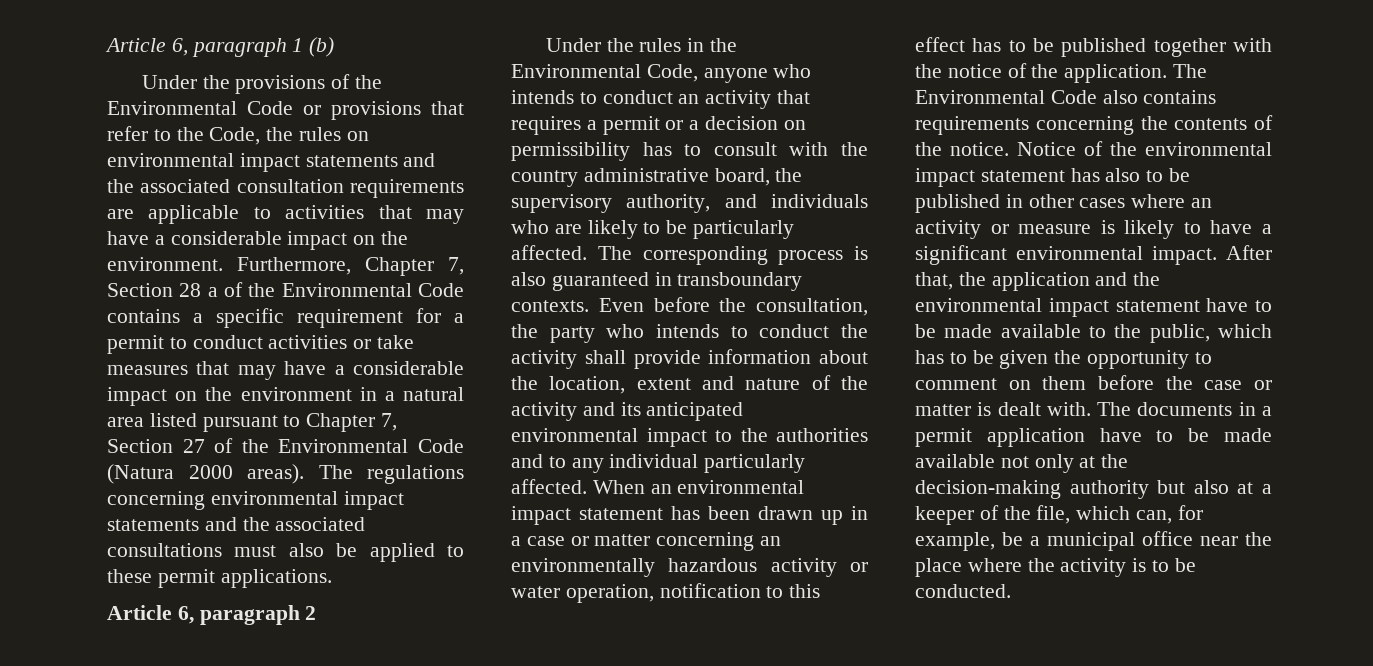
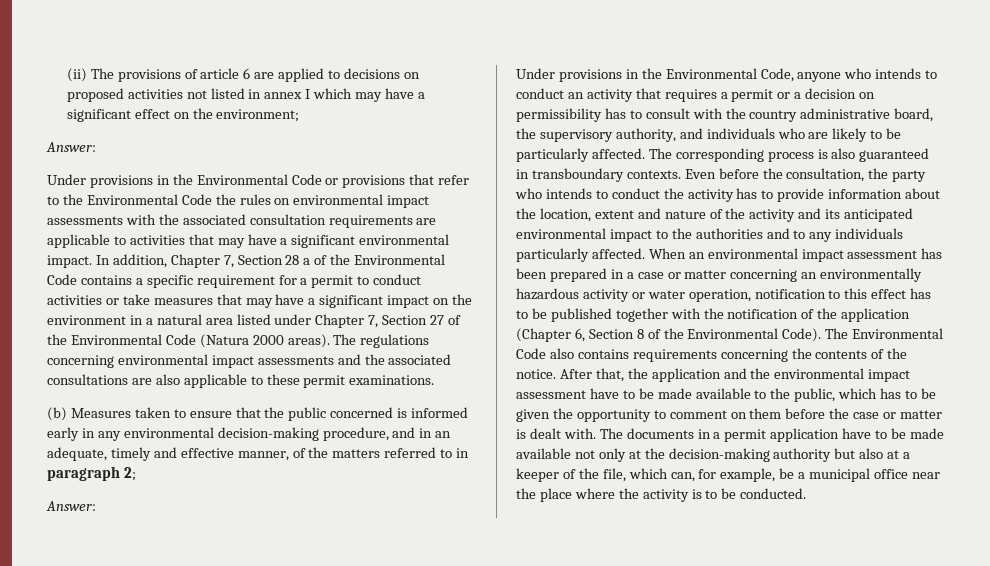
- Article 6, paragraph 1 (b)
- Under the provisions of the Environmental Code or provisions that refer to the Code, the rules on environmental impact statements and the associated consultation requirements are applicable to activities that may have a considerable impact on the environment. Furthermore, Chapter 7, Section 28 a of the Environmental Code contains a specific requirement for a permit to conduct activities or take measures that may have a considerable impact on the environment in a natural area listed pursuant to Chapter 7, Section 27 of the Environmental Code (Natura 2000 areas).
+ (ii) The provisions of article 6 are applied to decisions on proposed activities not listed in annex I which may have a significant effect on the environment;
+ Answer:
+ Under provisions in the Environmental Code or provisions that refer to the Environmental Code the rules on environmental impact assessments with the associated consultation requirements are applicable to activities that may have a significant environmental impact. In addition, Chapter 7, Section 28 a of the Environmental Code contains a specific requirement for a permit to conduct activities or take measures that may have a significant impact on the environment in a natural area listed under Chapter 7, Section 27 of the Environmental Code (Natura 2000 areas).
- The regulations concerning environmental impact statements and the associated consultations must also be applied to these permit applications.
- Article 6, paragraph 2
- Under the rules in the Environmental Code, anyone who intends to conduct an activity that requires a permit or a decision on permissibility has to consult with the country administrative board, the supervisory authority, and individuals who are likely to be particularly affected.
+ The regulations concerning environmental impact assessments and the associated consultations are also applicable to these permit examinations.
+ (b) Measures taken to ensure that the public concerned is informed early in any environmental decision-making procedure, and in an adequate, timely and effective manner, of the matters referred to in paragraph 2;
+ Answer:
+ Under provisions in the Environmental Code, anyone who intends to conduct an activity that requires a permit or a decision on permissibility has to consult with the country administrative board, the supervisory authority, and individuals who are likely to be particularly affected.
- Even before the consultation, the party who intends to conduct the activity shall provide information about the location, extent and nature of the activity and its anticipated environmental impact to the authorities and to any individual particularly affected.
+ Even before the consultation, the party who intends to conduct the activity has to provide information about the location, extent and nature of the activity and its anticipated environmental impact to the authorities and to any individuals particularly affected.
- When an environmental impact statement has been drawn up in a case or matter concerning an environmentally hazardous activity or water operation, notification to this effect has to be published together with the notice of the application.
+ When an environmental impact assessment has been prepared in a case or matter concerning an environmentally hazardous activity or water operation, notification to this effect has to be published together with the notification of the application (Chapter 6, Section 8 of the Environmental Code).
- Notice of the environmental impact statement has also to be published in other cases where an activity or measure is likely to have a significant environmental impact.
- After that, the application and the environmental impact statement have to be made available to the public, which has to be given the opportunity to comment on them before the case or matter is dealt with.
+ After that, the application and the environmental impact assessment have to be made available to the public, which has to be given the opportunity to comment on them before the case or matter is dealt with.

